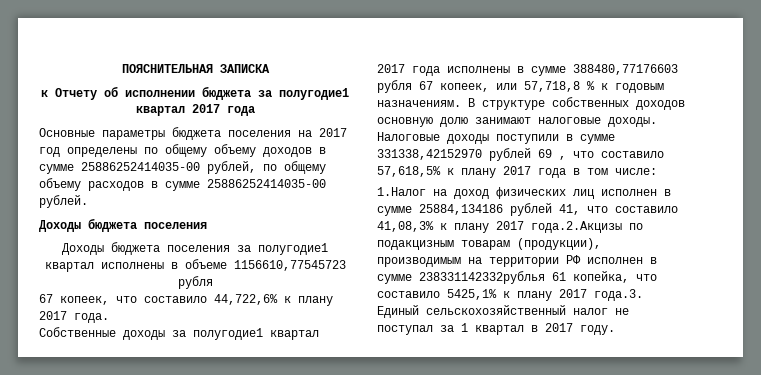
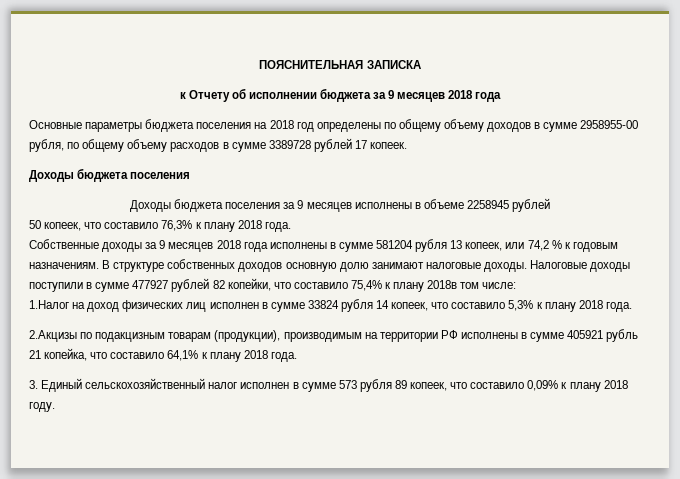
- к Отчету об исполнении бюджета за полугодие1 квартал 2017 года
+ к Отчету об исполнении бюджета за 9 месяцев 2018 года
- Основные параметры бюджета поселения на 2017 год определены по общему объему доходов в сумме 25886252414035-00 рублей, по общему объему расходов в сумме 25886252414035-00 рублей.
+ Основные параметры бюджета поселения на 2018 год определены по общему объему доходов в сумме 2958955-00 рубля, по общему объему расходов в сумме 3389728 рублей 17 копеек.
- Доходы бюджета поселения за полугодие1 квартал исполнены в объеме 1156610,77545723 рубля
- 67 копеек, что составило 44,722,6% к плану 2017 года.
+ Доходы бюджета поселения за 9 месяцев исполнены в объеме 2258945 рублей
+ 50 копеек, что составило 76,3% к плану 2018 года.
- Собственные доходы за полугодие1 квартал 2017 года исполнены в сумме 388480,77176603 рубля 67 копеек, или 57,718,8 % к годовым назначениям.
+ Собственные доходы за 9 месяцев 2018 года исполнены в сумме 581204 рубля 13 копеек, или 74,2 % к годовым назначениям.
- Налоговые доходы поступили в сумме 331338,42152970 рублей 69 , что составило 57,618,5% к плану 2017 года в том числе:
+ Налоговые доходы поступили в сумме 477927 рублей 82 копейки, что составило 75,4% к плану 2018в том числе:
- 1.Налог на доход физических лиц исполнен в сумме 25884,134186 рублей 41, что составило 41,08,3% к плану 2017 года.2.Акцизы по подакцизным товарам (продукции), производимым на территории РФ исполнен в сумме 238331142332рублья 61 копейка, что составило 5425,1% к плану 2017 года.3. Единый сельскохозяйственный налог не поступал за 1 квартал в 2017 году.
+ 1.Налог на доход физических лиц исполнен в сумме 33824 рубля 14 копеек, что составило 5,3% к плану 2018 года.
+ 2.Акцизы по подакцизным товарам (продукции), производимым на территории РФ исполнены в сумме 405921 рубль 21 копейка, что составило 64,1% к плану 2018 года.
+ 3. Единый сельскохозяйственный налог исполнен в сумме 573 рубля 89 копеек, что составило 0,09% к плану 2018 году.

